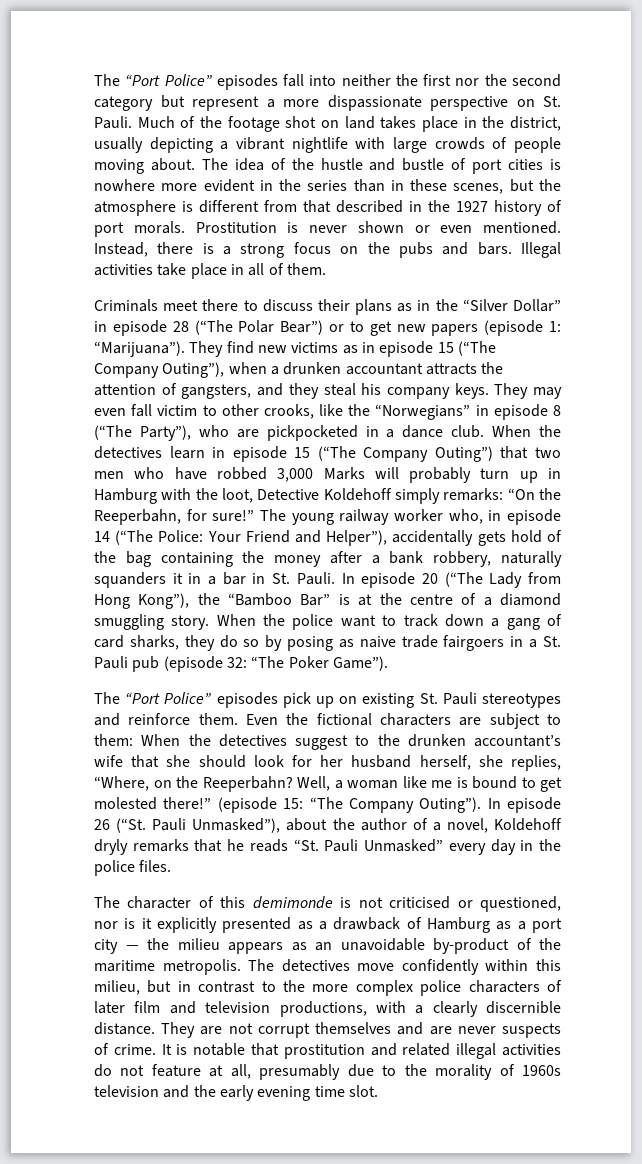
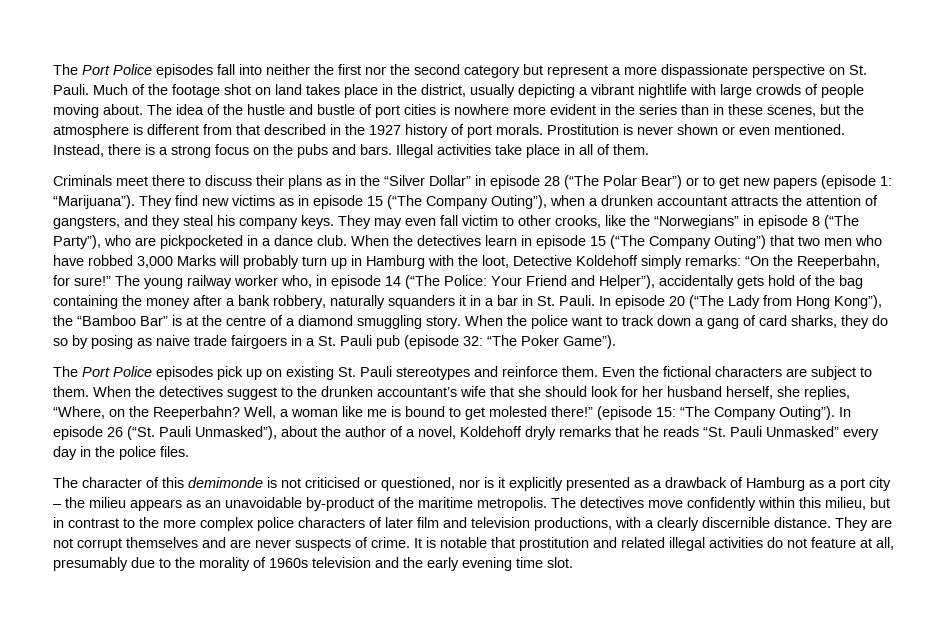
- The “Port Police” episodes fall into neither the first nor the second category but represent a more dispassionate perspective on St. Pauli.
+ The Port Police episodes fall into neither the first nor the second category but represent a more dispassionate perspective on St. Pauli.
- The “Port Police” episodes pick up on existing St. Pauli stereotypes and reinforce them.
+ The Port Police episodes pick up on existing St. Pauli stereotypes and reinforce them.
- Even the fictional characters are subject to them: When the detectives suggest to the drunken accountant’s wife that she should look for her husband herself, she replies, “Where, on the Reeperbahn?
+ Even the fictional characters are subject to them. When the detectives suggest to the drunken accountant’s wife that she should look for her husband herself, she replies, “Where, on the Reeperbahn?
- The character of this demimonde is not criticised or questioned, nor is it explicitly presented as a drawback of Hamburg as a port city — the milieu appears as an unavoidable by-product of the maritime metropolis.
+ The character of this demimonde is not criticised or questioned, nor is it explicitly presented as a drawback of Hamburg as a port city – the milieu appears as an unavoidable by-product of the maritime metropolis.

